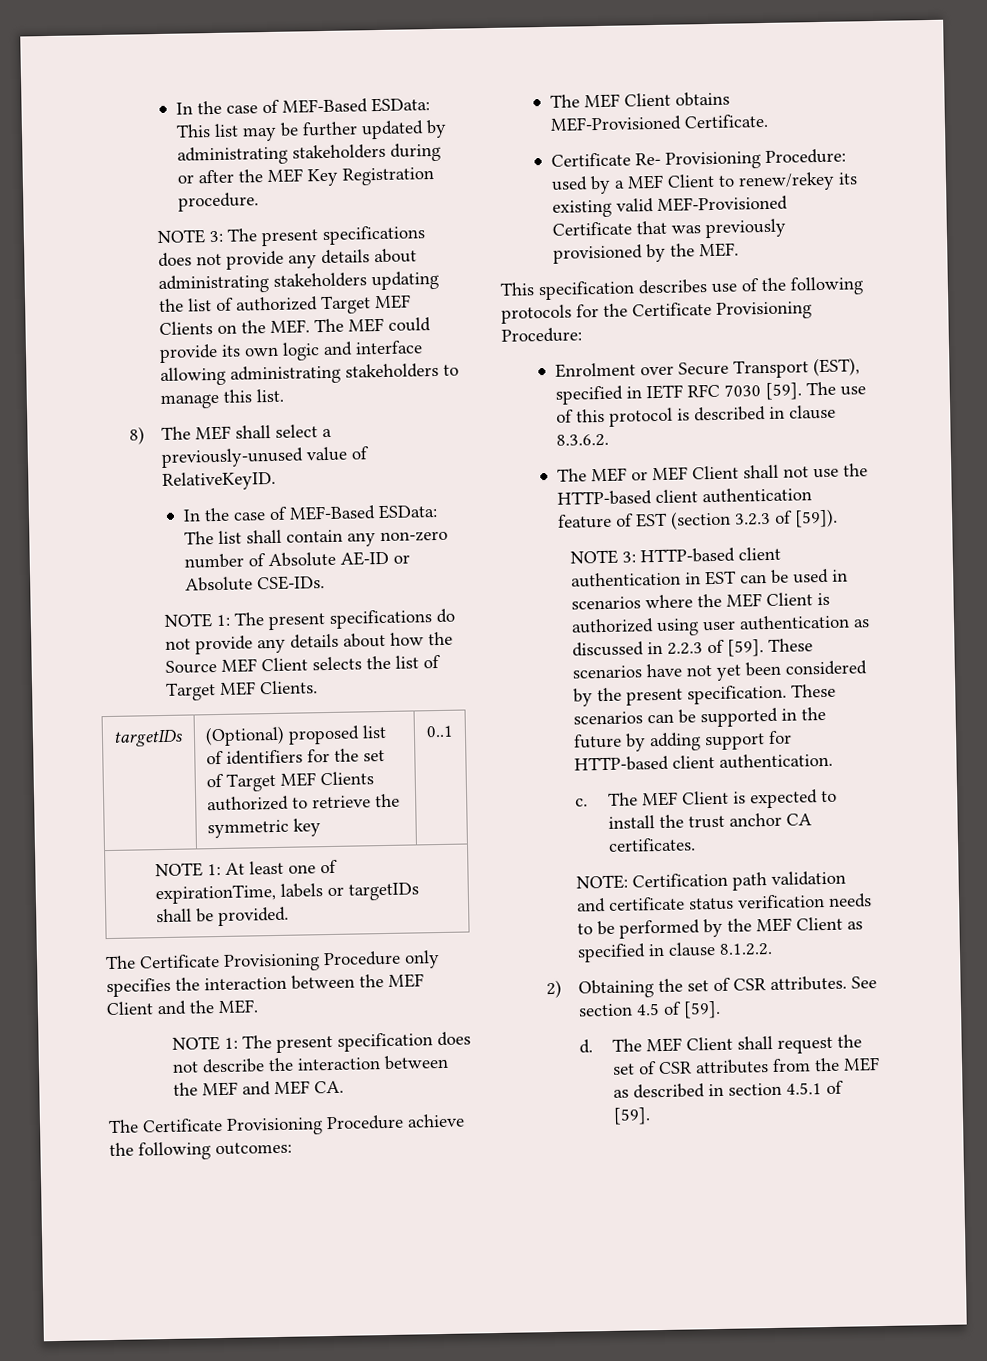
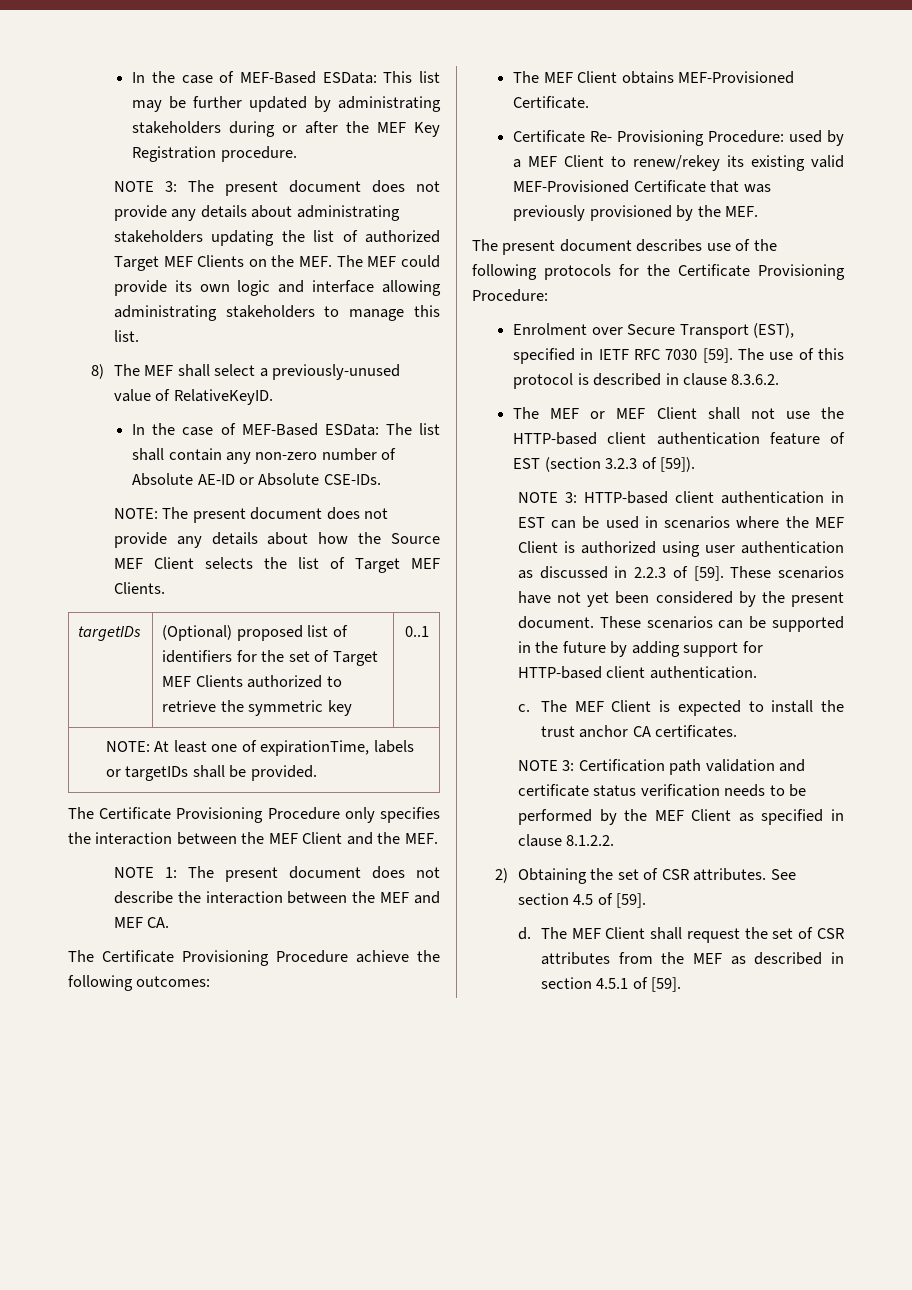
- NOTE 3: The present specifications does not provide any details about administrating stakeholders updating the list of authorized Target MEF Clients on the MEF. The MEF could provide its own logic and interface allowing administrating stakeholders to manage this list.
+ NOTE 3: The present document does not provide any details about administrating stakeholders updating the list of authorized Target MEF Clients on the MEF. The MEF could provide its own logic and interface allowing administrating stakeholders to manage this list.
- NOTE 1: The present specifications do not provide any details about how the Source MEF Client selects the list of Target MEF Clients.
+ NOTE: The present document does not provide any details about how the Source MEF Client selects the list of Target MEF Clients.
- NOTE 1: At least one of expirationTime, labels or targetIDs shall be provided.
+ NOTE: At least one of expirationTime, labels or targetIDs shall be provided.
- NOTE 1: The present specification does not describe the interaction between the MEF and MEF CA.
+ NOTE 1: The present document does not describe the interaction between the MEF and MEF CA.
- This specification describes use of the following protocols for the Certificate Provisioning Procedure:
+ The present document describes use of the following protocols for the Certificate Provisioning Procedure:
- These scenarios have not yet been considered by the present specification.
+ These scenarios have not yet been considered by the present document.
- NOTE: Certification path validation and certificate status verification needs to be performed by the MEF Client as specified in clause 8.1.2.2.
+ NOTE 3: Certification path validation and certificate status verification needs to be performed by the MEF Client as specified in clause 8.1.2.2.

